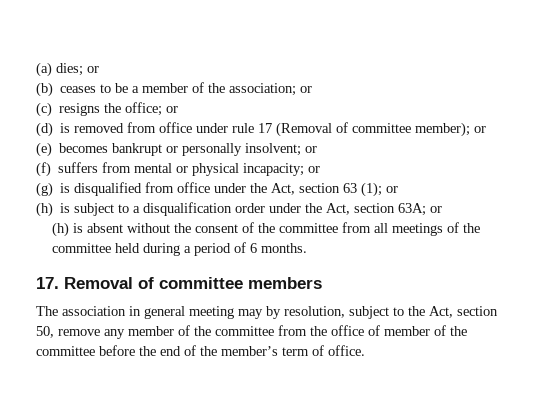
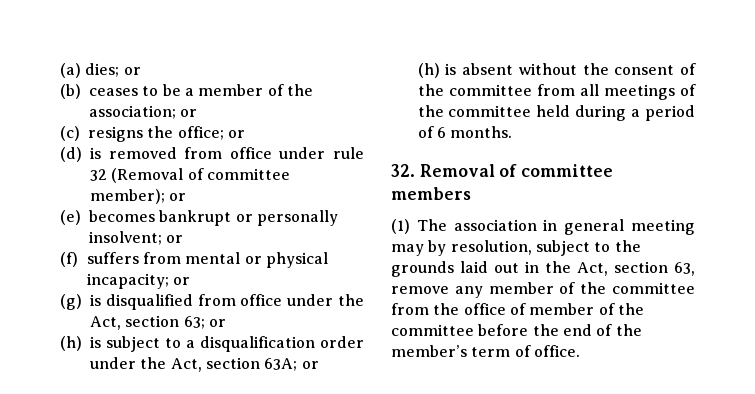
- (d) is removed from office under rule 17 (Removal of committee member); or
+ (d) is removed from office under rule 32 (Removal of committee member); or
- (g) is disqualified from office under the Act, section 63 (1); or
+ (g) is disqualified from office under the Act, section 63; or
- 17. Removal of committee members
+ 32. Removal of committee members
- The association in general meeting may by resolution, subject to the Act, section 50, remove any member of the committee from the office of member of the committee before the end of the member’s term of office.
+ (1) The association in general meeting may by resolution, subject to the grounds laid out in the Act, section 63, remove any member of the committee from the office of member of the committee before the end of the member’s term of office.

